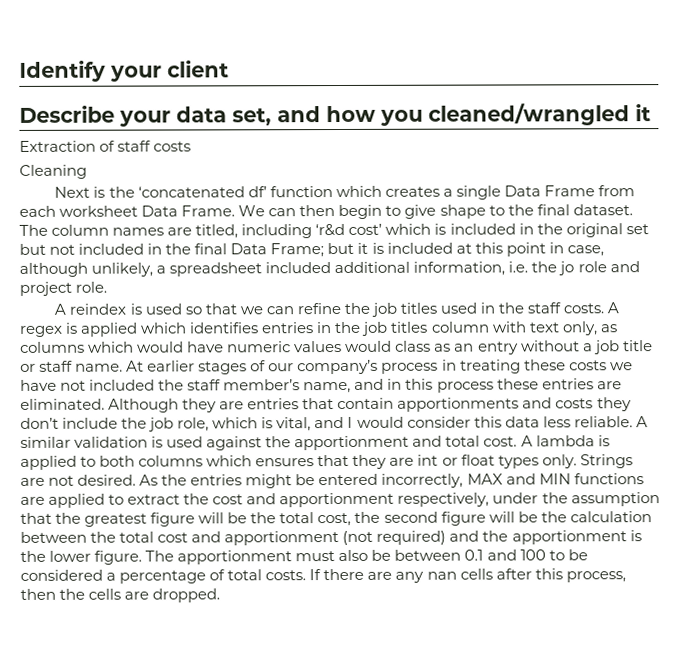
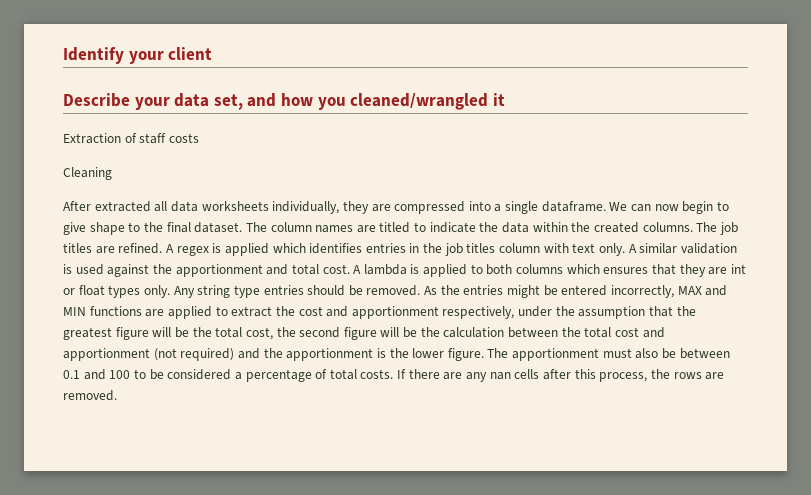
- Next is the ‘concatenated df’ function which creates a single Data Frame from each worksheet Data Frame.
+ After extracted all data worksheets individually, they are compressed into a single dataframe.
- We can then begin to give shape to the final dataset.
+ We can now begin to give shape to the final dataset.
- The column names are titled, including ‘r&d cost’ which is included in the original set but not included in the final Data Frame; but it is included at this point in case, although unlikely, a spreadsheet included additional information, i.e. the jo role and project role.
- A reindex is used so that we can refine the job titles used in the staff costs.
+ The column names are titled to indicate the data within the created columns. The job titles are refined.
- A regex is applied which identifies entries in the job titles column with text only, as columns which would have numeric values would class as an entry without a job title or staff name. At earlier stages of our company’s process in treating these costs we have not included the staff member’s name, and in this process these entries are eliminated. Although they are entries that contain apportionments and costs they don’t include the job role, which is vital, and I would consider this data less reliable.
+ A regex is applied which identifies entries in the job titles column with text only.
- Strings are not desired.
+ Any string type entries should be removed.
- If there are any nan cells after this process, then the cells are dropped.
+ If there are any nan cells after this process, the rows are removed.

